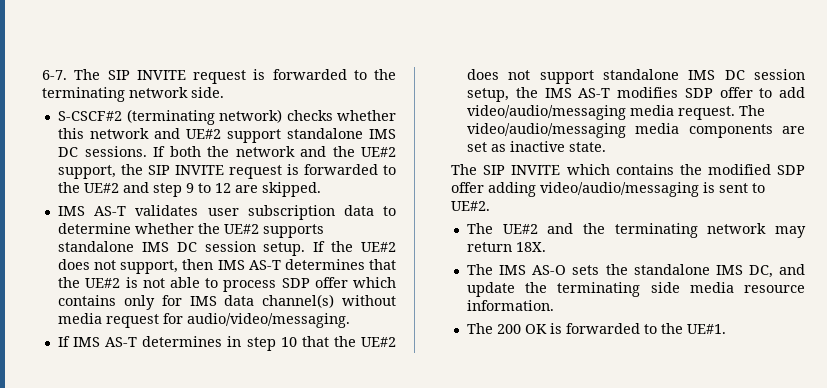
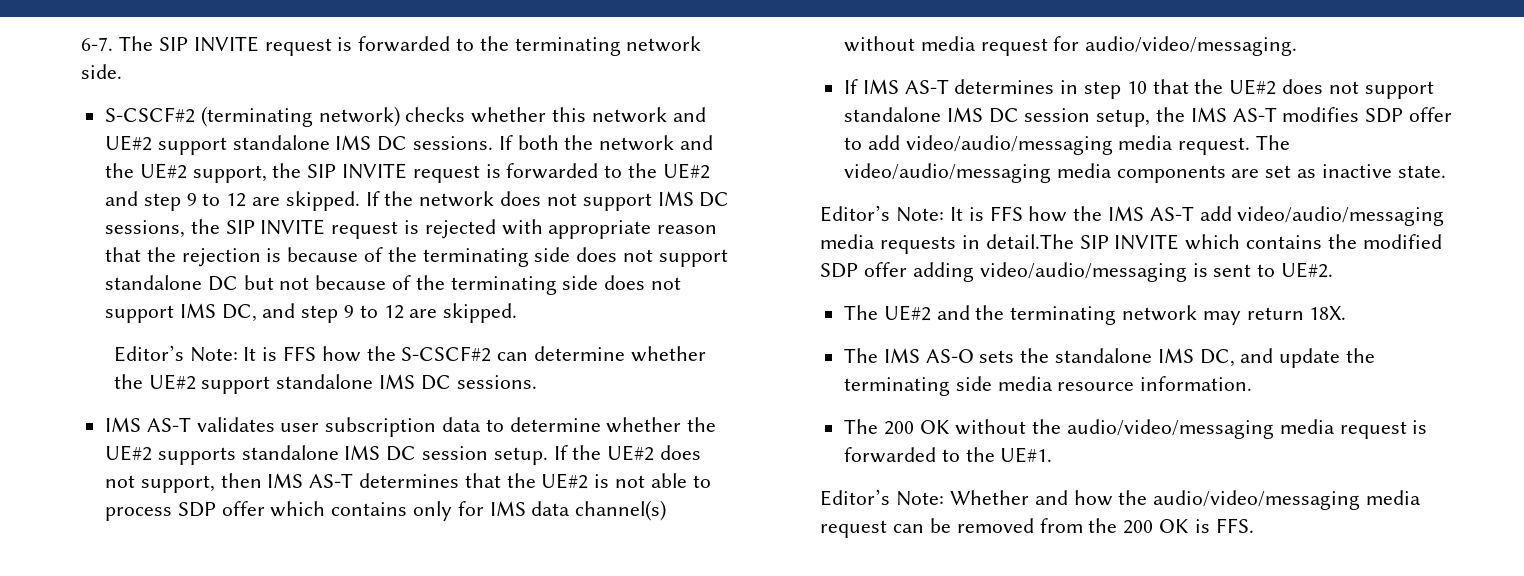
+ If the network does not support IMS DC sessions, the SIP INVITE request is rejected with appropriate reason that the rejection is because of the terminating side does not support standalone DC but not because of the terminating side does not support IMS DC, and step 9 to 12 are skipped.
+ Editor’s Note: It is FFS how the S-CSCF#2 can determine whether the UE#2 support standalone IMS DC sessions.
- The SIP INVITE which contains the modified SDP offer adding video/audio/messaging is sent to UE#2.
+ Editor’s Note: It is FFS how the IMS AS-T add video/audio/messaging media requests in detail.The SIP INVITE which contains the modified SDP offer adding video/audio/messaging is sent to UE#2.
- The 200 OK is forwarded to the UE#1.
+ The 200 OK without the audio/video/messaging media request is forwarded to the UE#1.
+ Editor’s Note: Whether and how the audio/video/messaging media request can be removed from the 200 OK is FFS.

